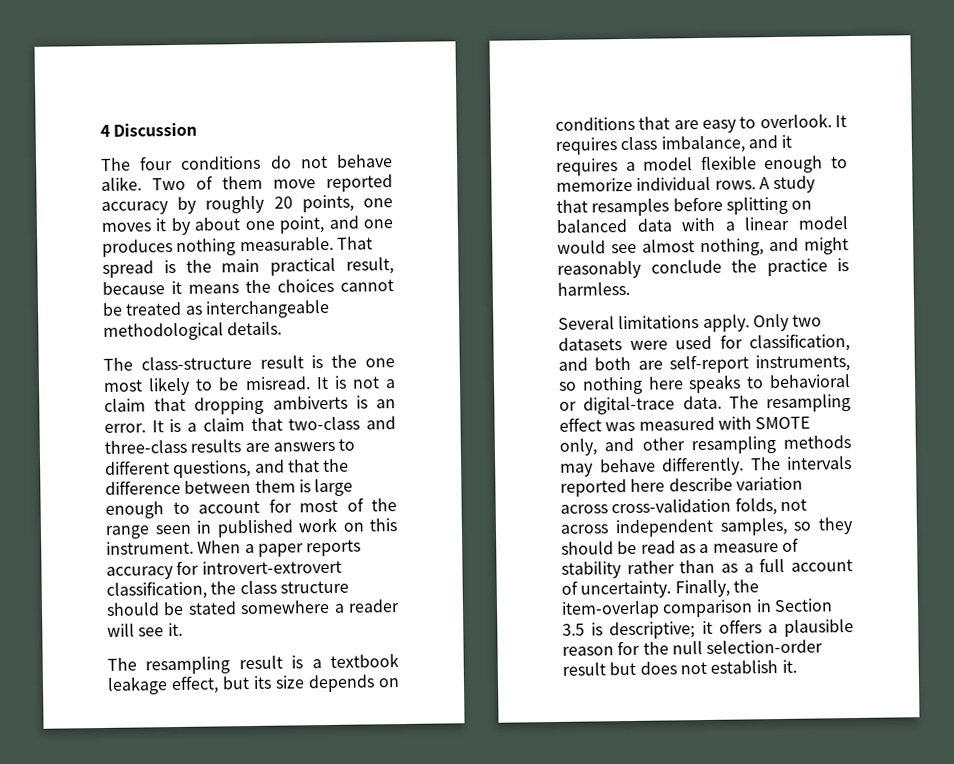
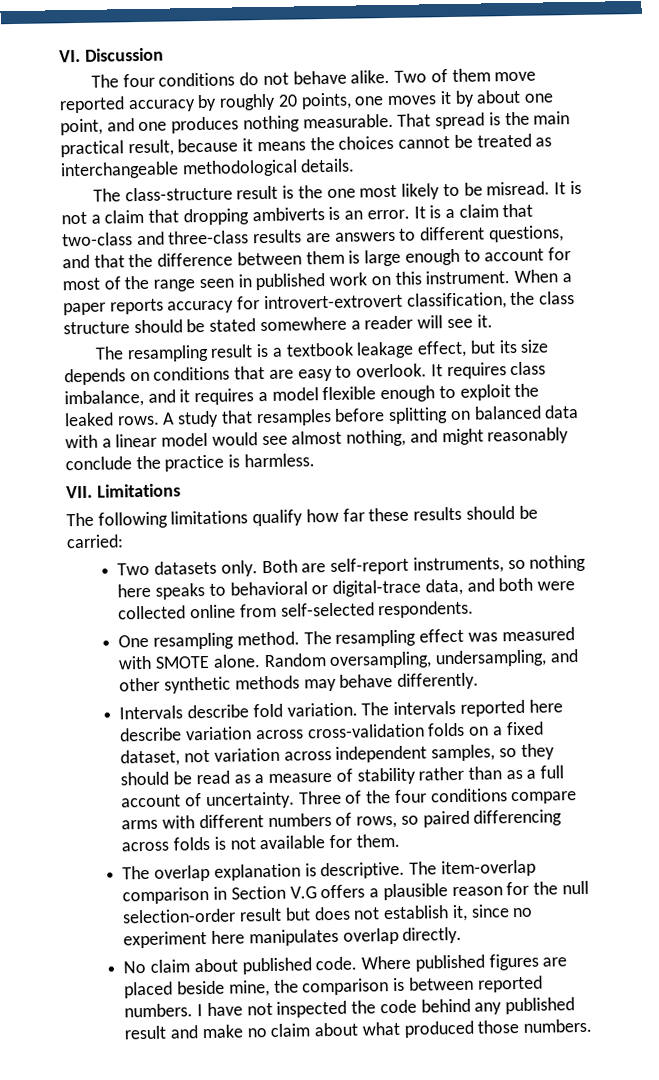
- 4 Discussion
+ VI. Discussion
- It requires class imbalance, and it requires a model flexible enough to memorize individual rows.
+ It requires class imbalance, and it requires a model flexible enough to exploit the leaked rows.
- Several limitations apply. Only two datasets were used for classification, and both are self-report instruments, so nothing here speaks to behavioral or digital-trace data.
+ VII. Limitations
+ The following limitations qualify how far these results should be carried:
+ Two datasets only. Both are self-report instruments, so nothing here speaks to behavioral or digital-trace data, and both were collected online from self-selected respondents.
+ One resampling method.
- The resampling effect was measured with SMOTE only, and other resampling methods may behave differently.
+ The resampling effect was measured with SMOTE alone. Random oversampling, undersampling, and other synthetic methods may behave differently.
+ Intervals describe fold variation.
- The intervals reported here describe variation across cross-validation folds, not across independent samples, so they should be read as a measure of stability rather than as a full account of uncertainty.
+ The intervals reported here describe variation across cross-validation folds on a fixed dataset, not variation across independent samples, so they should be read as a measure of stability rather than as a full account of uncertainty.
- Finally, the item-overlap comparison in Section 3.5 is descriptive; it offers a plausible reason for the null selection-order result but does not establish it.
+ Three of the four conditions compare arms with different numbers of rows, so paired differencing across folds is not available for them.
+ The overlap explanation is descriptive. The item-overlap comparison in Section V.G offers a plausible reason for the null selection-order result but does not establish it, since no experiment here manipulates overlap directly.
+ No claim about published code. Where published figures are placed beside mine, the comparison is between reported numbers. I have not inspected the code behind any published result and make no claim about what produced those numbers.

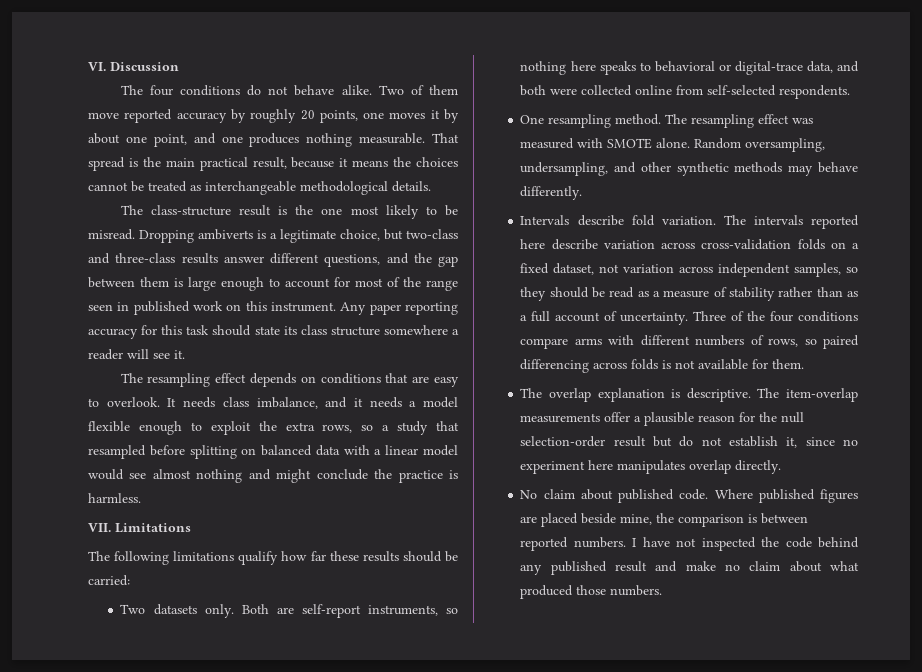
- It is not a claim that dropping ambiverts is an error. It is a claim that two-class and three-class results are answers to different questions, and that the difference between them is large enough to account for most of the range seen in published work on this instrument.
+ Dropping ambiverts is a legitimate choice, but two-class and three-class results answer different questions, and the gap between them is large enough to account for most of the range seen in published work on this instrument.
- When a paper reports accuracy for introvert-extrovert classification, the class structure should be stated somewhere a reader will see it.
+ Any paper reporting accuracy for this task should state its class structure somewhere a reader will see it.
- The resampling result is a textbook leakage effect, but its size depends on conditions that are easy to overlook.
+ The resampling effect depends on conditions that are easy to overlook.
- It requires class imbalance, and it requires a model flexible enough to exploit the leaked rows. A study that resamples before splitting on balanced data with a linear model would see almost nothing, and might reasonably conclude the practice is harmless.
+ It needs class imbalance, and it needs a model flexible enough to exploit the extra rows, so a study that resampled before splitting on balanced data with a linear model would see almost nothing and might conclude the practice is harmless.
- The item-overlap comparison in Section V.G offers a plausible reason for the null selection-order result but does not establish it, since no experiment here manipulates overlap directly.
+ The item-overlap measurements offer a plausible reason for the null selection-order result but do not establish it, since no experiment here manipulates overlap directly.

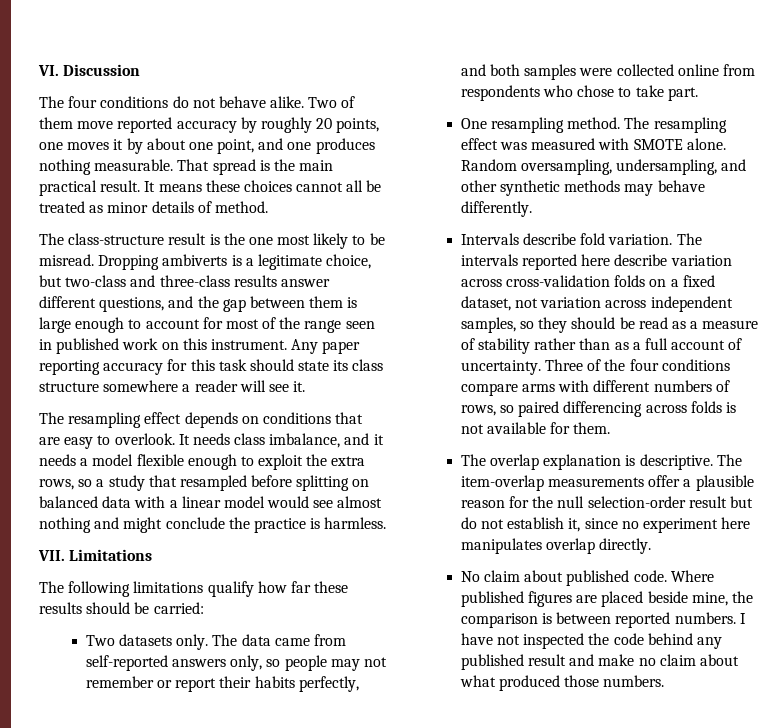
- That spread is the main practical result, because it means the choices cannot be treated as interchangeable methodological details.
+ That spread is the main practical result. It means these choices cannot all be treated as minor details of method.
- Both are self-report instruments, so nothing here speaks to behavioral or digital-trace data, and both were collected online from self-selected respondents.
+ The data came from self-reported answers only, so people may not remember or report their habits perfectly, and both samples were collected online from respondents who chose to take part.

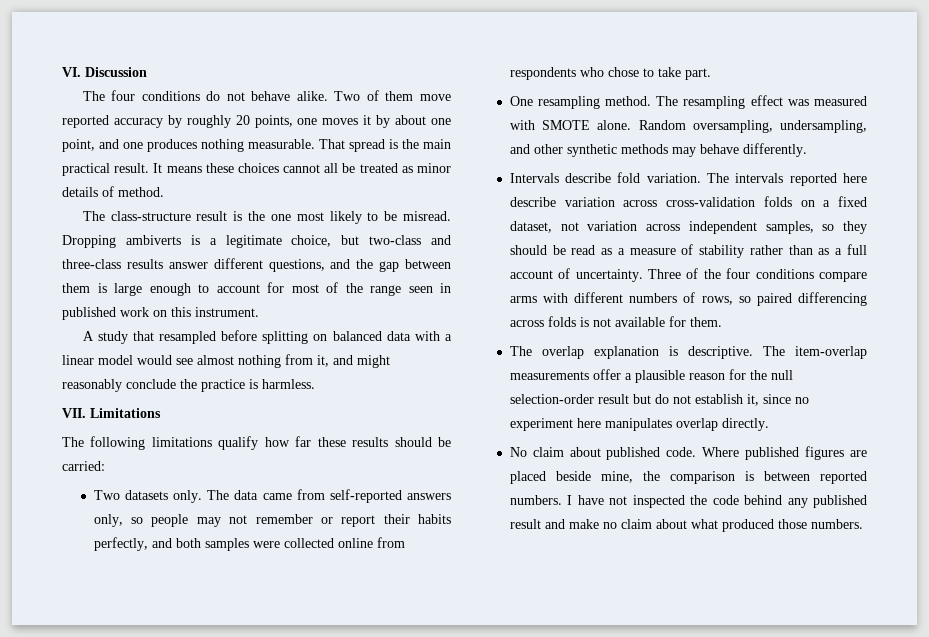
- Dropping ambiverts is a legitimate choice, but two-class and three-class results answer different questions, and the gap between them is large enough to account for most of the range seen in published work on this instrument. Any paper reporting accuracy for this task should state its class structure somewhere a reader will see it.
- The resampling effect depends on conditions that are easy to overlook. It needs class imbalance, and it needs a model flexible enough to exploit the extra rows, so a study that resampled before splitting on balanced data with a linear model would see almost nothing and might conclude the practice is harmless.
+ Dropping ambiverts is a legitimate choice, but two-class and three-class results answer different questions, and the gap between them is large enough to account for most of the range seen in published work on this instrument.
+ A study that resampled before splitting on balanced data with a linear model would see almost nothing from it, and might reasonably conclude the practice is harmless.

